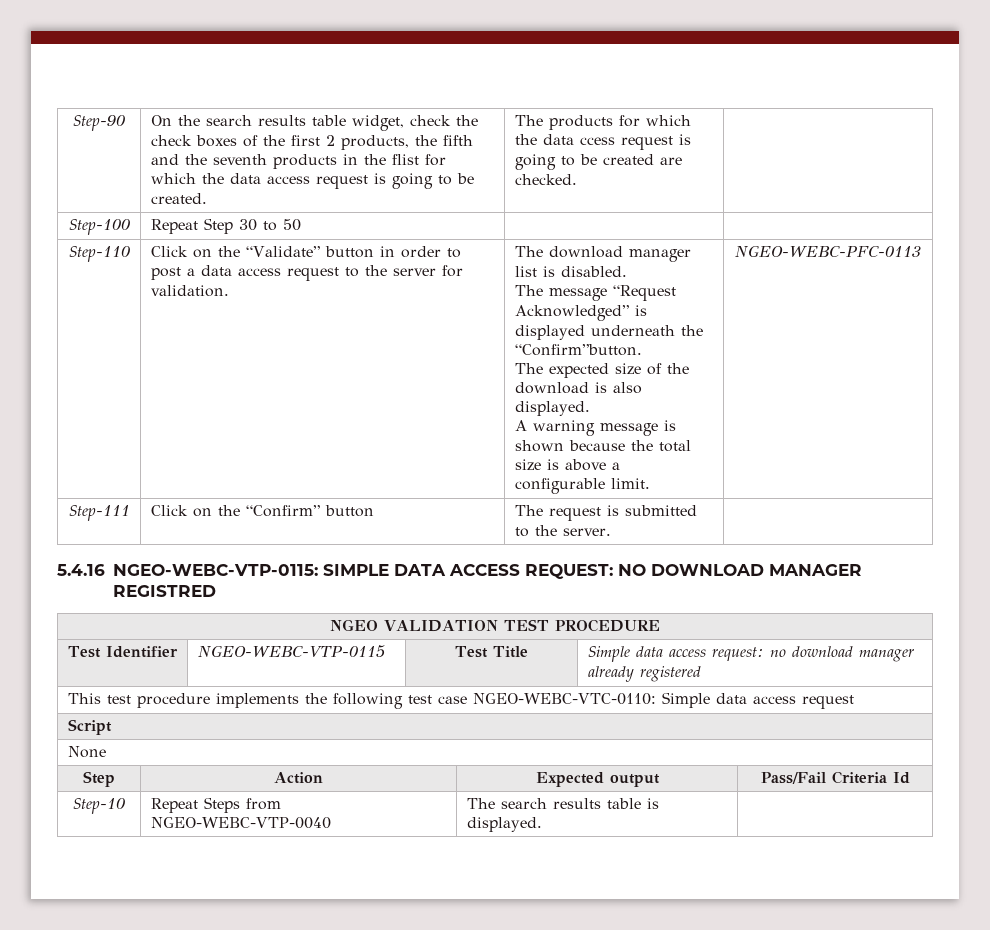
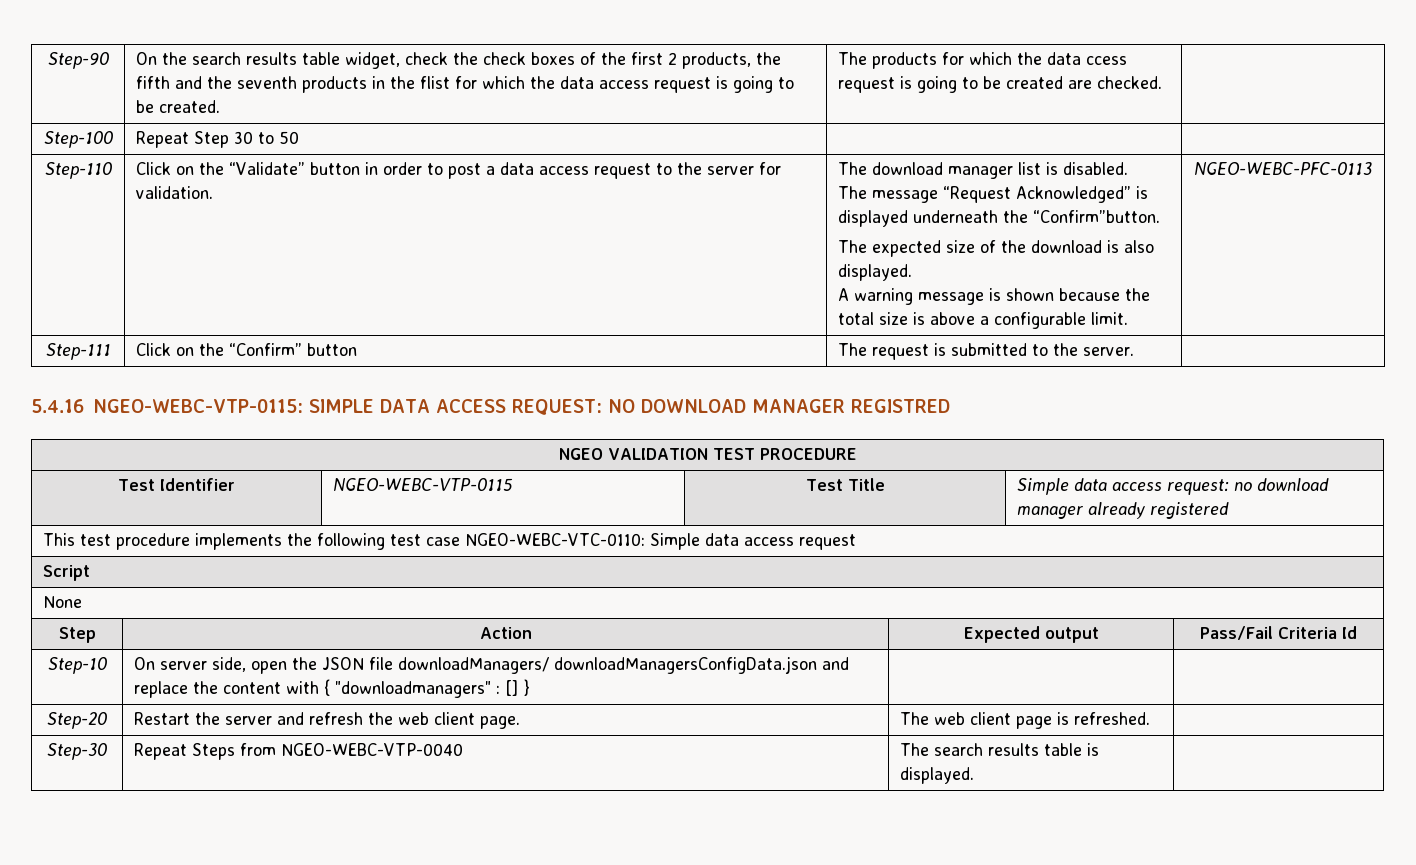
- Step-10 | Repeat Steps from NGEO-WEBC-VTP-0040 | The search results table is displayed. |
+ Step-10 | On server side, open the JSON file downloadManagers/ downloadManagersConfigData.json and replace the content with { "downloadmanagers" : [] } | |
+ Step-20 | Restart the server and refresh the web client page. | The web client page is refreshed. |
+ Step-30 | Repeat Steps from NGEO-WEBC-VTP-0040 | The search results table is displayed. |

